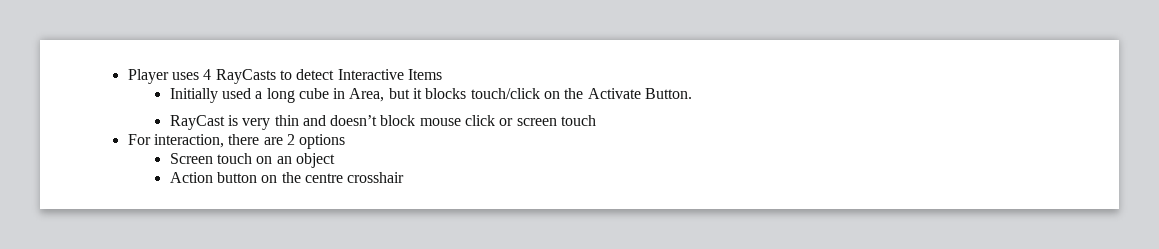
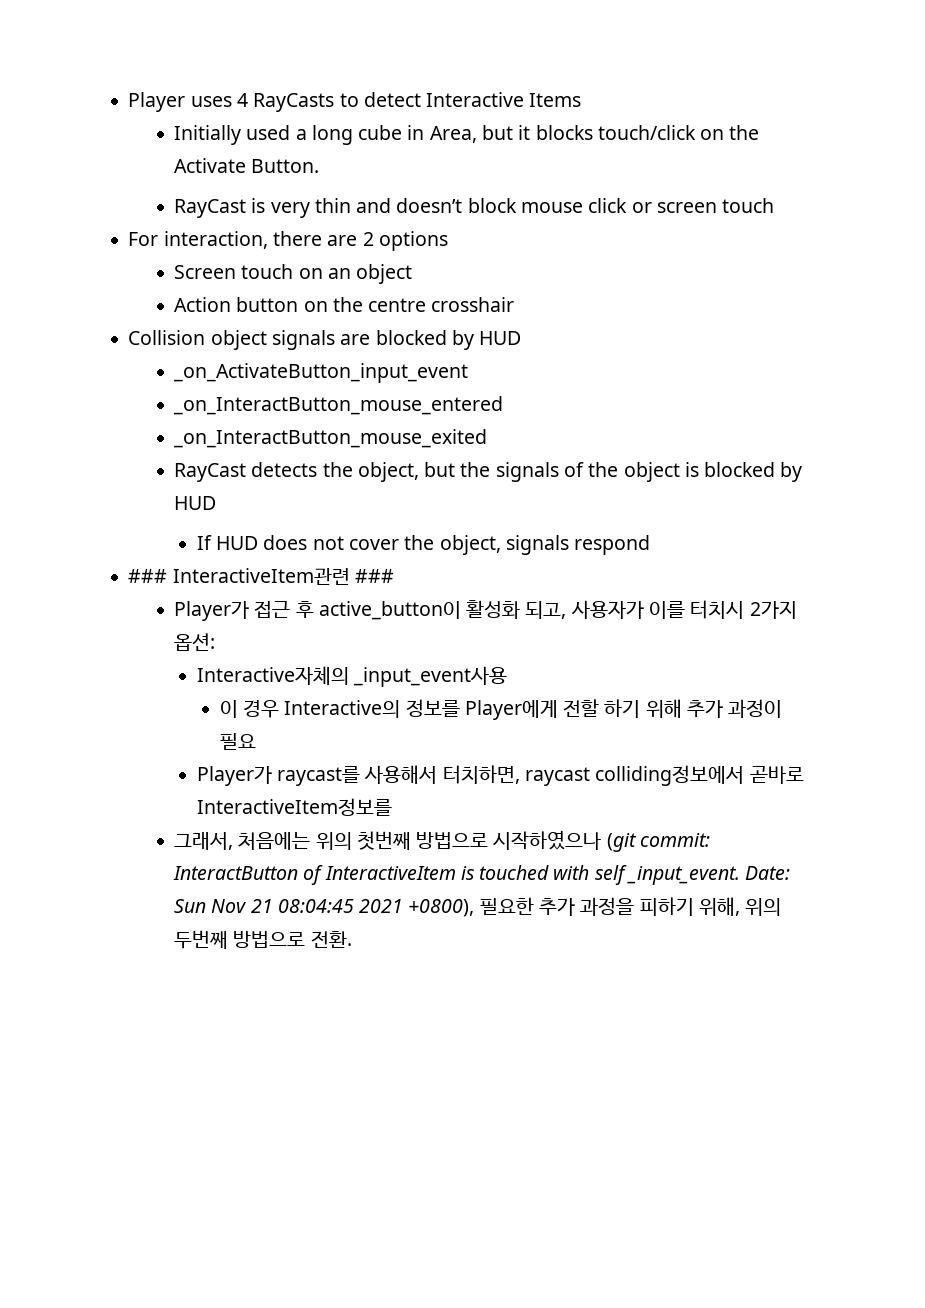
+ Collision object signals are blocked by HUD
+ _on_ActivateButton_input_event
+ _on_InteractButton_mouse_entered
+ _on_InteractButton_mouse_exited
+ RayCast detects the object, but the signals of the object is blocked by HUD
+ If HUD does not cover the object, signals respond
+ ### InteractiveItem관련 ###
+ Player가 접근 후 active_button이 활성화 되고, 사용자가 이를 터치시 2가지 옵션:
+ Interactive자체의 _input_event사용
+ 이 경우 Interactive의 정보를 Player에게 전할 하기 위해 추가 과정이 필요
+ Player가 raycast를 사용해서 터치하면, raycast colliding정보에서 곧바로 InteractiveItem정보를
+ 그래서, 처음에는 위의 첫번째 방법으로 시작하였으나 (git commit: InteractButton of InteractiveItem is touched with self _input_event. Date: Sun Nov 21 08:04:45 2021 +0800), 필요한 추가 과정을 피하기 위해, 위의 두번째 방법으로 전환.

